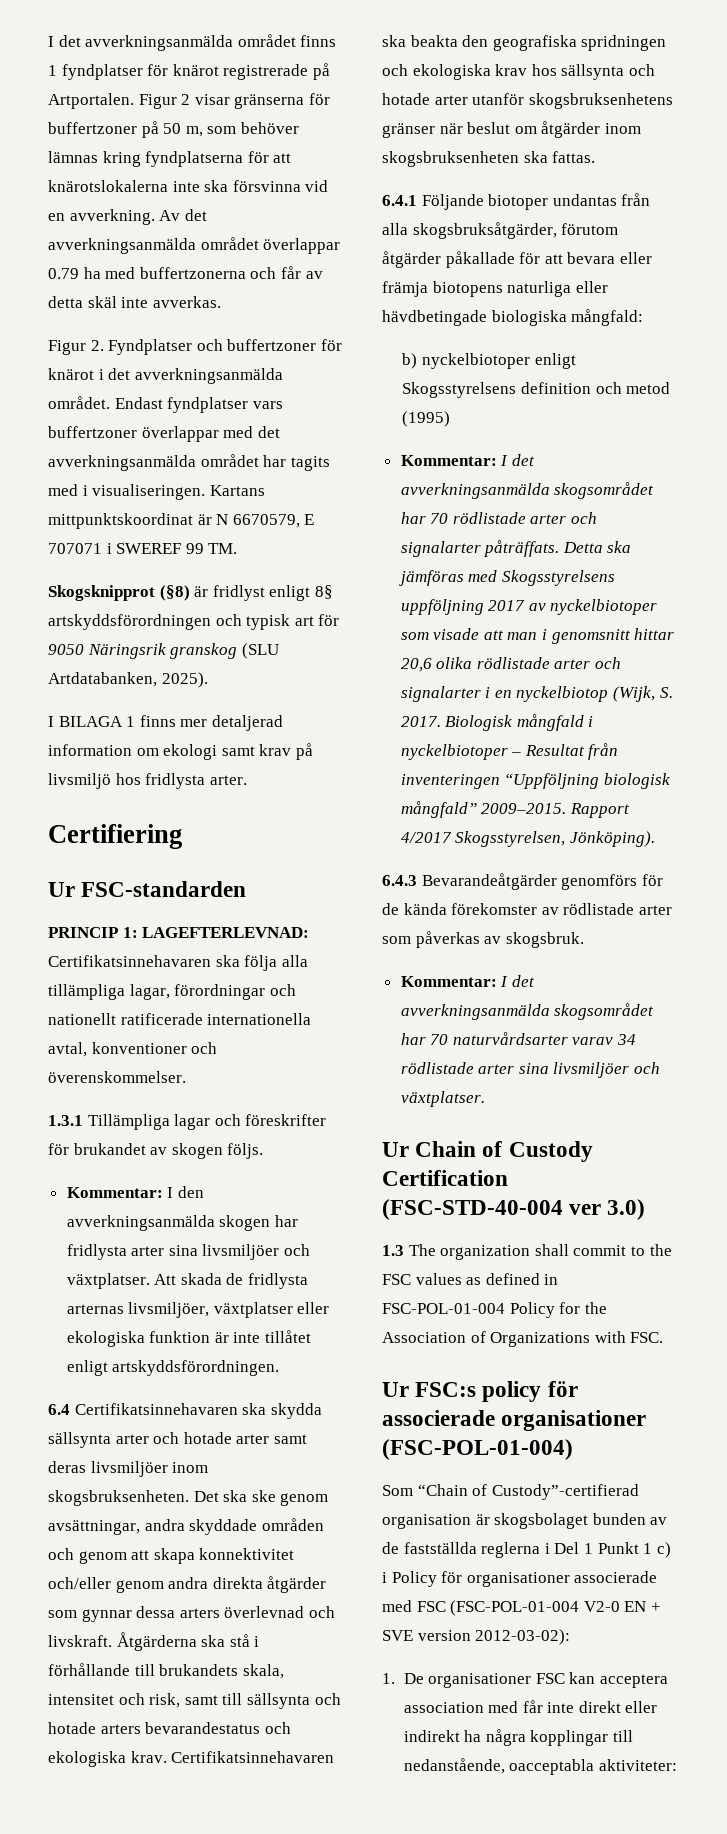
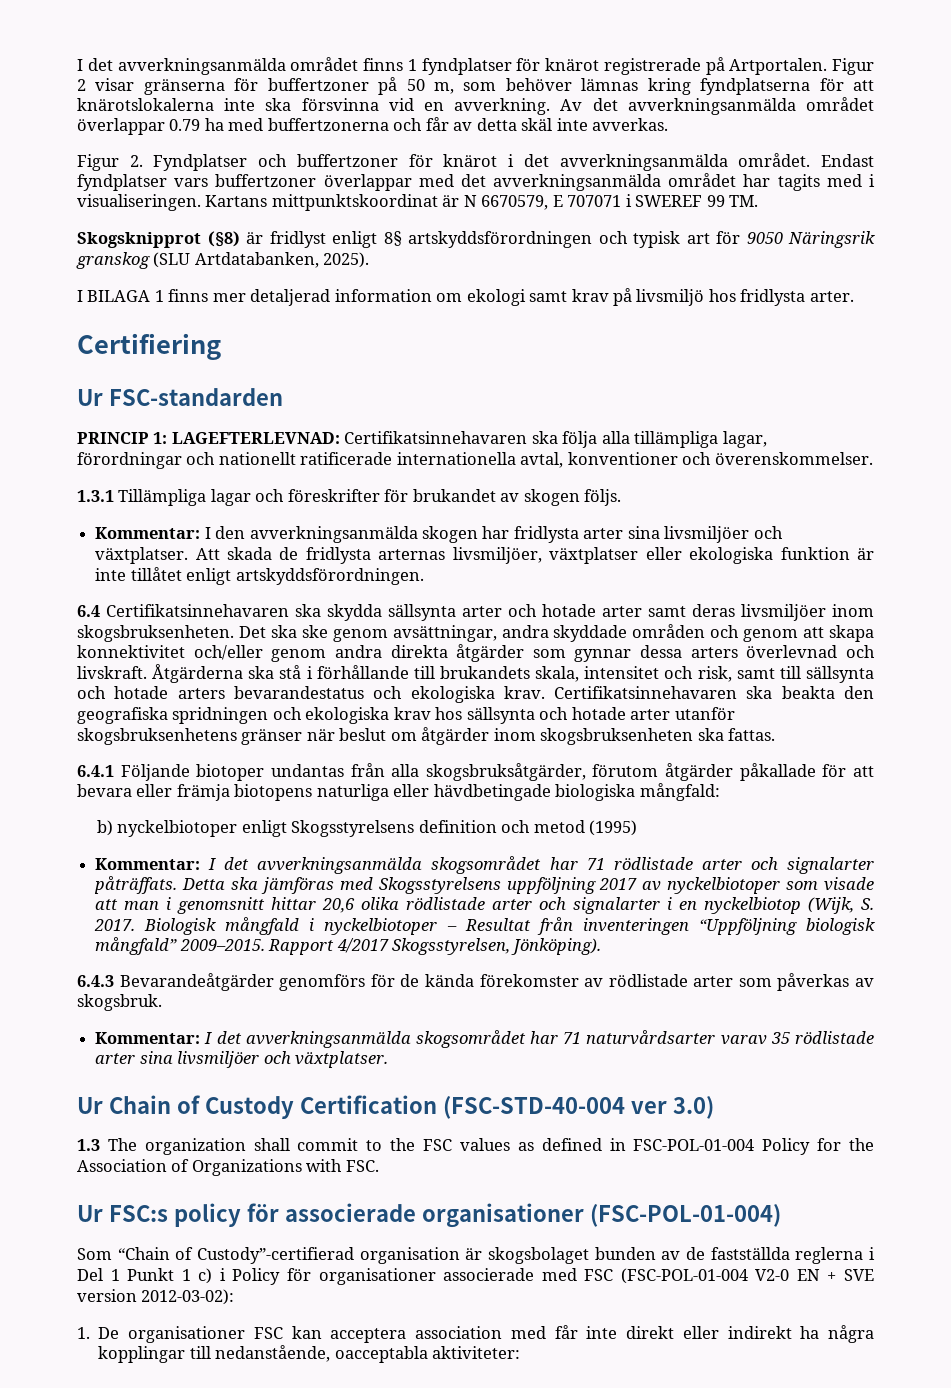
- Kommentar: I det avverkningsanmälda skogsområdet har 70 rödlistade arter och signalarter påträffats.
+ Kommentar: I det avverkningsanmälda skogsområdet har 71 rödlistade arter och signalarter påträffats.
- Kommentar: I det avverkningsanmälda skogsområdet har 70 naturvårdsarter varav 34 rödlistade arter sina livsmiljöer och växtplatser.
+ Kommentar: I det avverkningsanmälda skogsområdet har 71 naturvårdsarter varav 35 rödlistade arter sina livsmiljöer och växtplatser.

